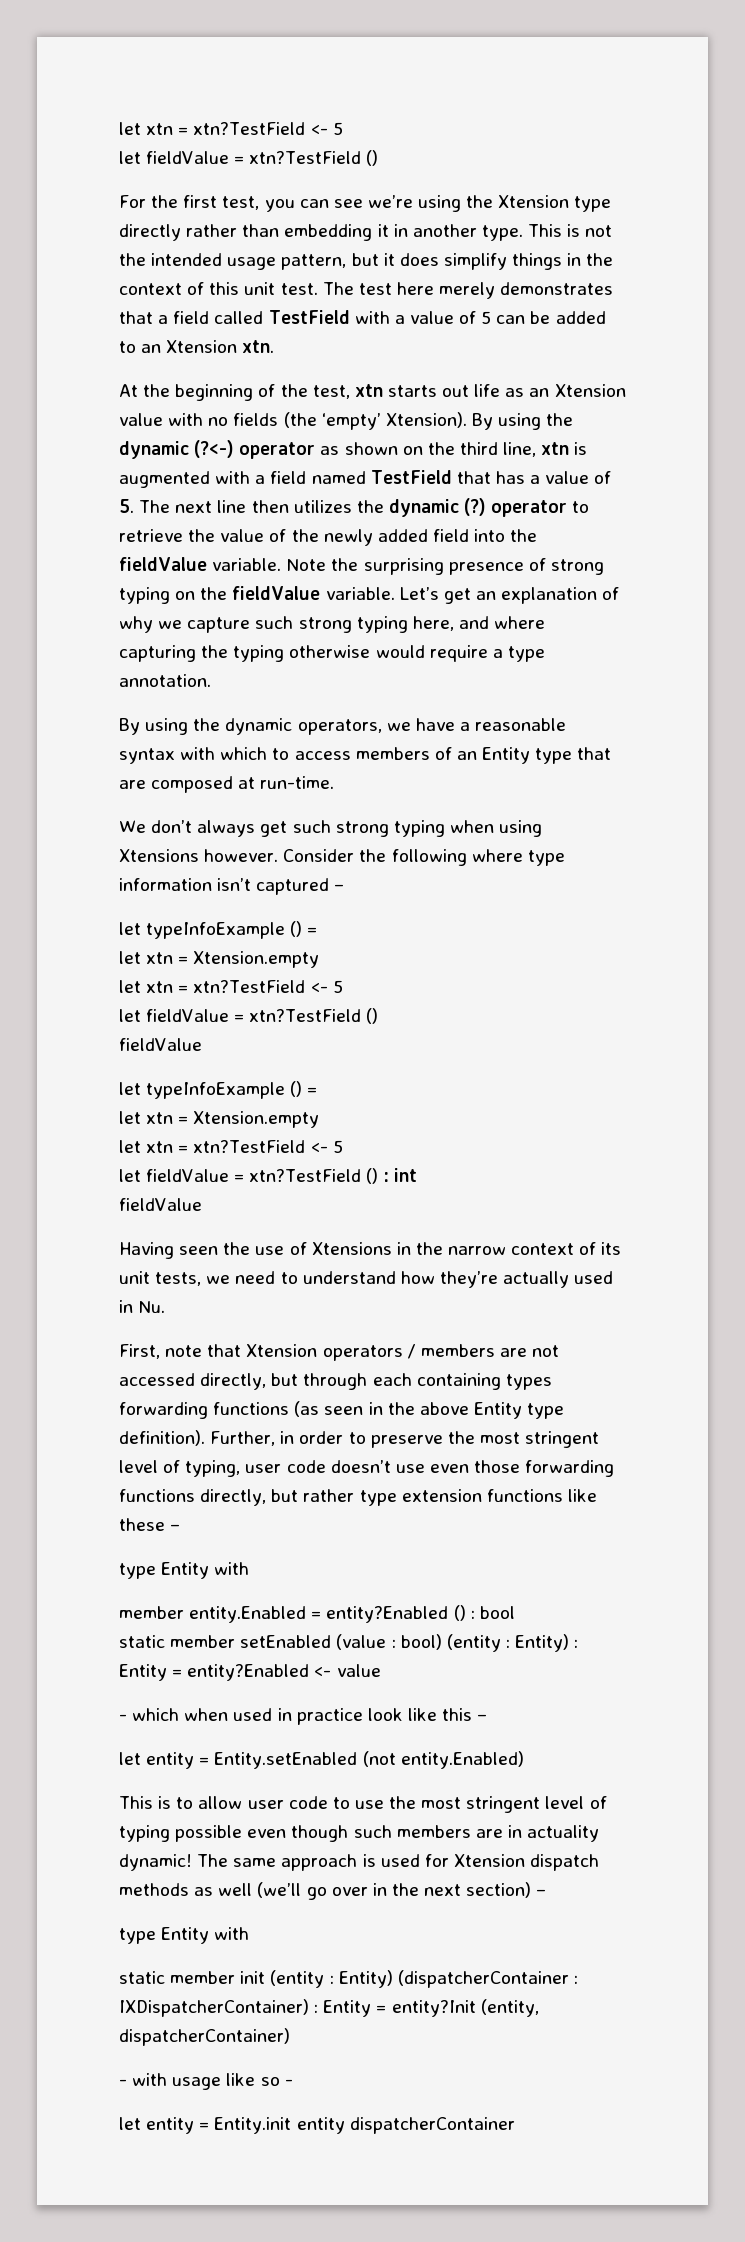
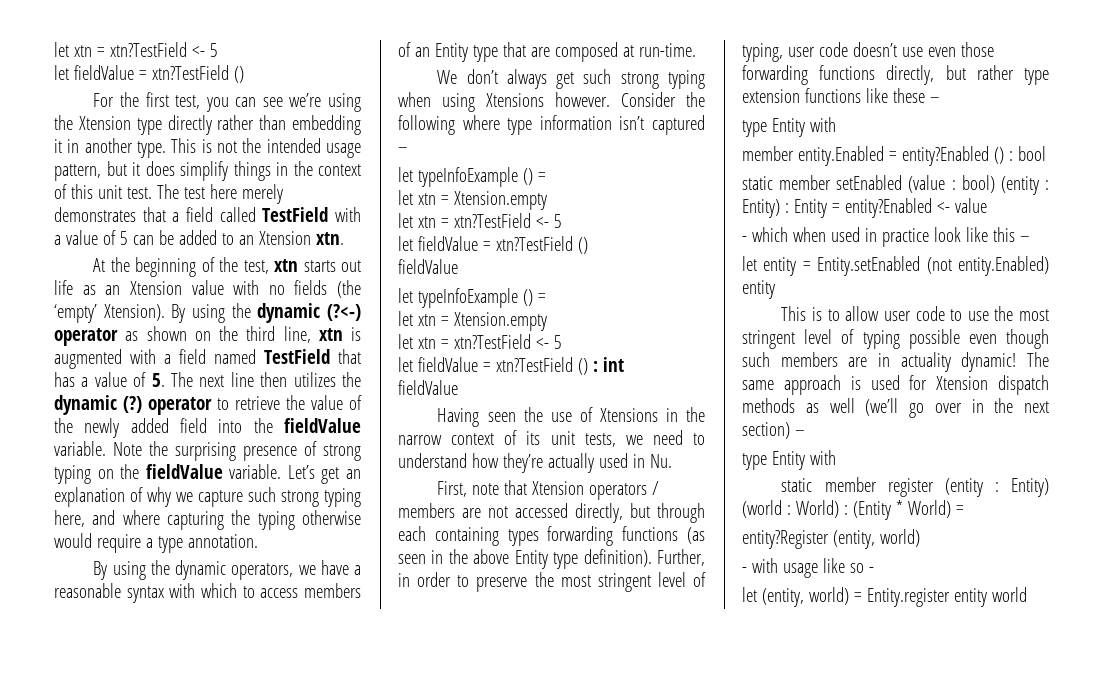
- let entity = Entity.setEnabled (not entity.Enabled)
+ let entity = Entity.setEnabled (not entity.Enabled) entity
- static member init (entity : Entity) (dispatcherContainer : IXDispatcherContainer) : Entity = entity?Init (entity, dispatcherContainer)
+ static member register (entity : Entity) (world : World) : (Entity * World) =
+ entity?Register (entity, world)
- let entity = Entity.init entity dispatcherContainer
+ let (entity, world) = Entity.register entity world

